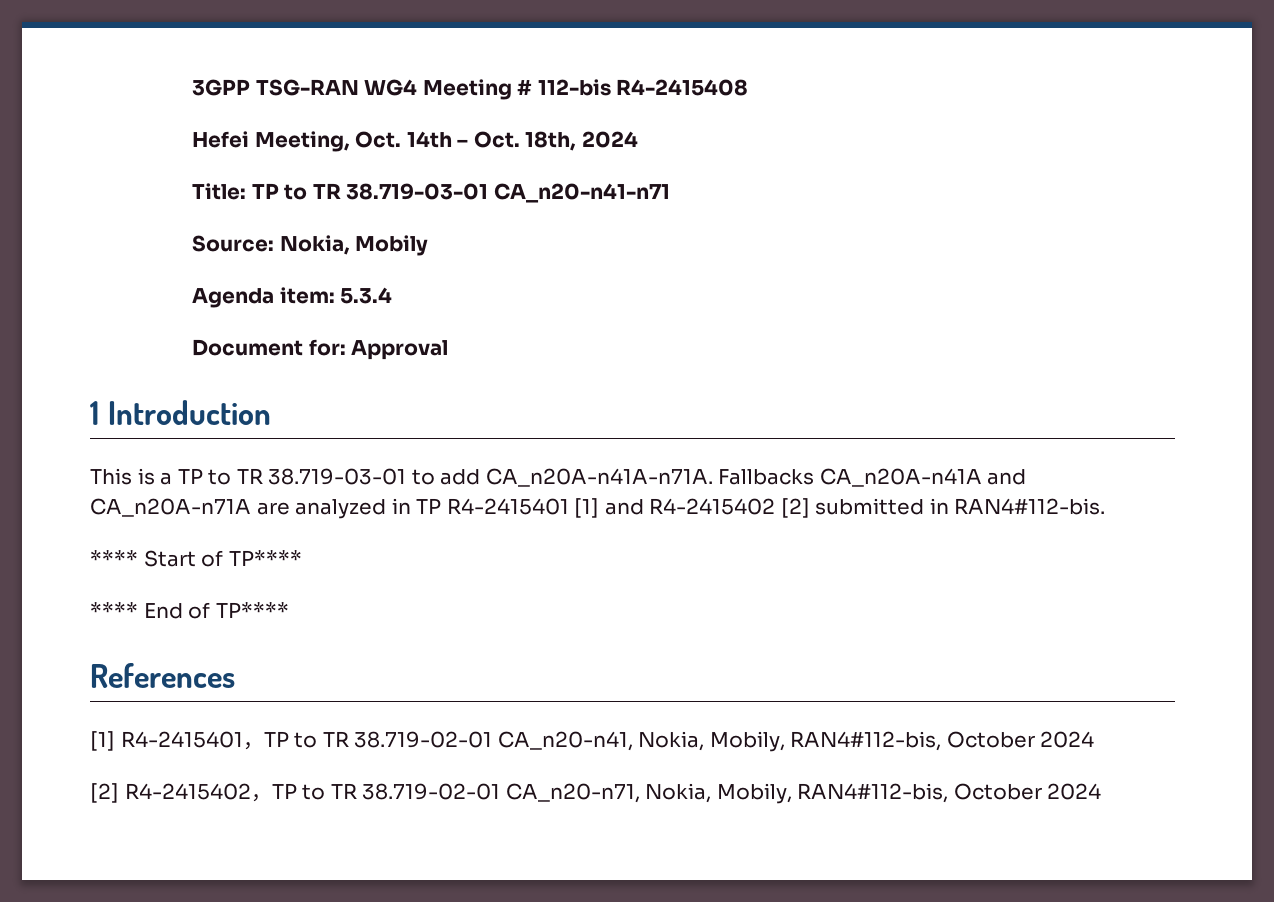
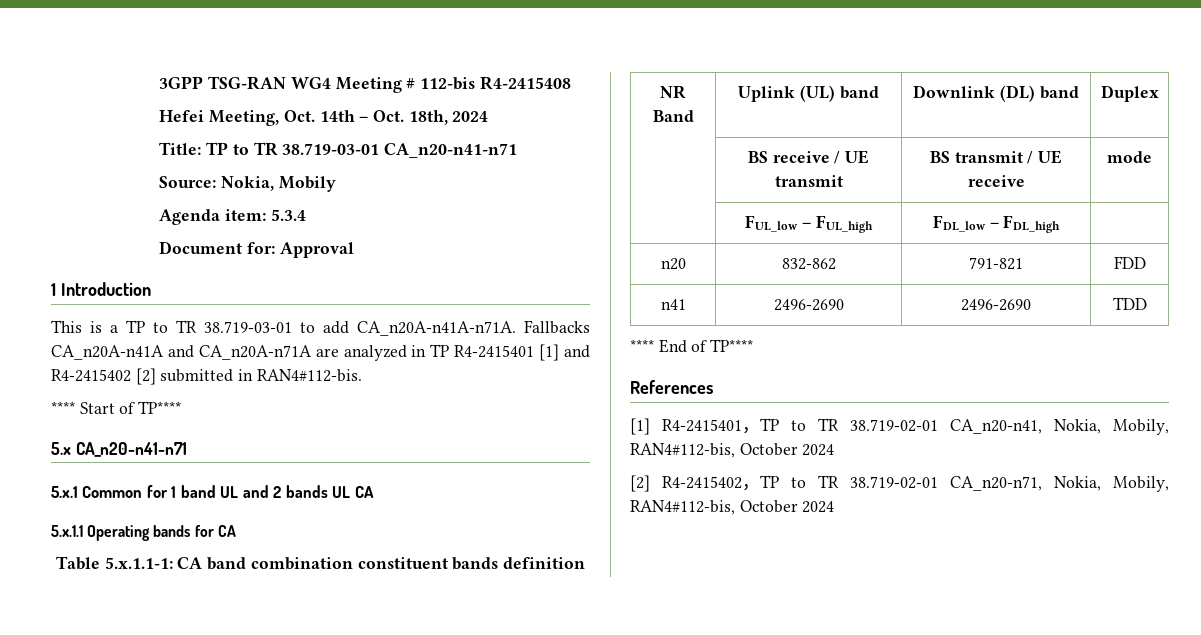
+ 5.x CA_n20-n41-n71
+ 5.x.1 Common for 1 band UL and 2 bands UL CA
+ 5.x.1.1 Operating bands for CA
+ Table 5.x.1.1-1: CA band combination constituent bands definition
+ NR Band | Uplink (UL) band | Downlink (DL) band | Duplex
+ | BS receive / UE transmit | BS transmit / UE receive | mode
+ | FUL_low – FUL_high | FDL_low – FDL_high |
+ n20 | 832-862 | 791-821 | FDD
+ n41 | 2496-2690 | 2496-2690 | TDD

